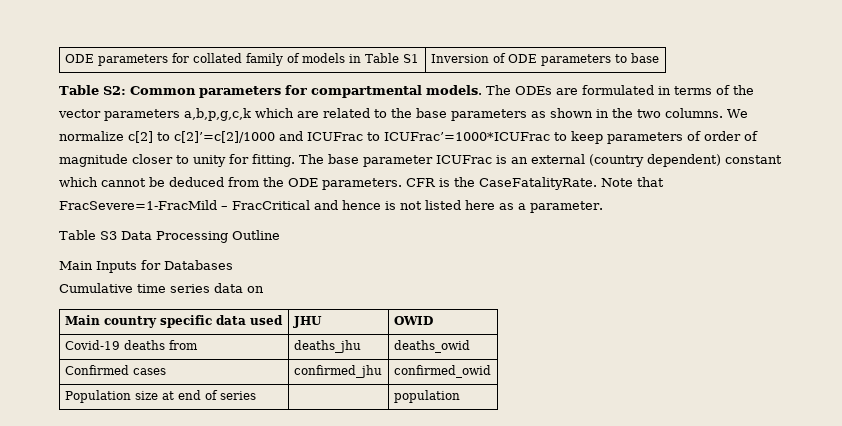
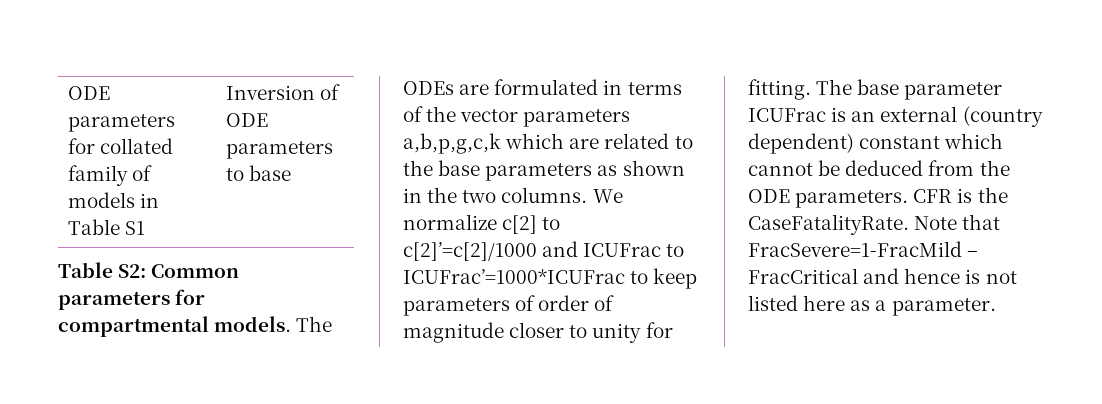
- Table S3 Data Processing Outline
- Main Inputs for Databases
- Cumulative time series data on
- Main country specific data used | JHU | OWID
- Covid-19 deaths from | deaths_jhu | deaths_owid
- Confirmed cases | confirmed_jhu | confirmed_owid
- Population size at end of series | | population

